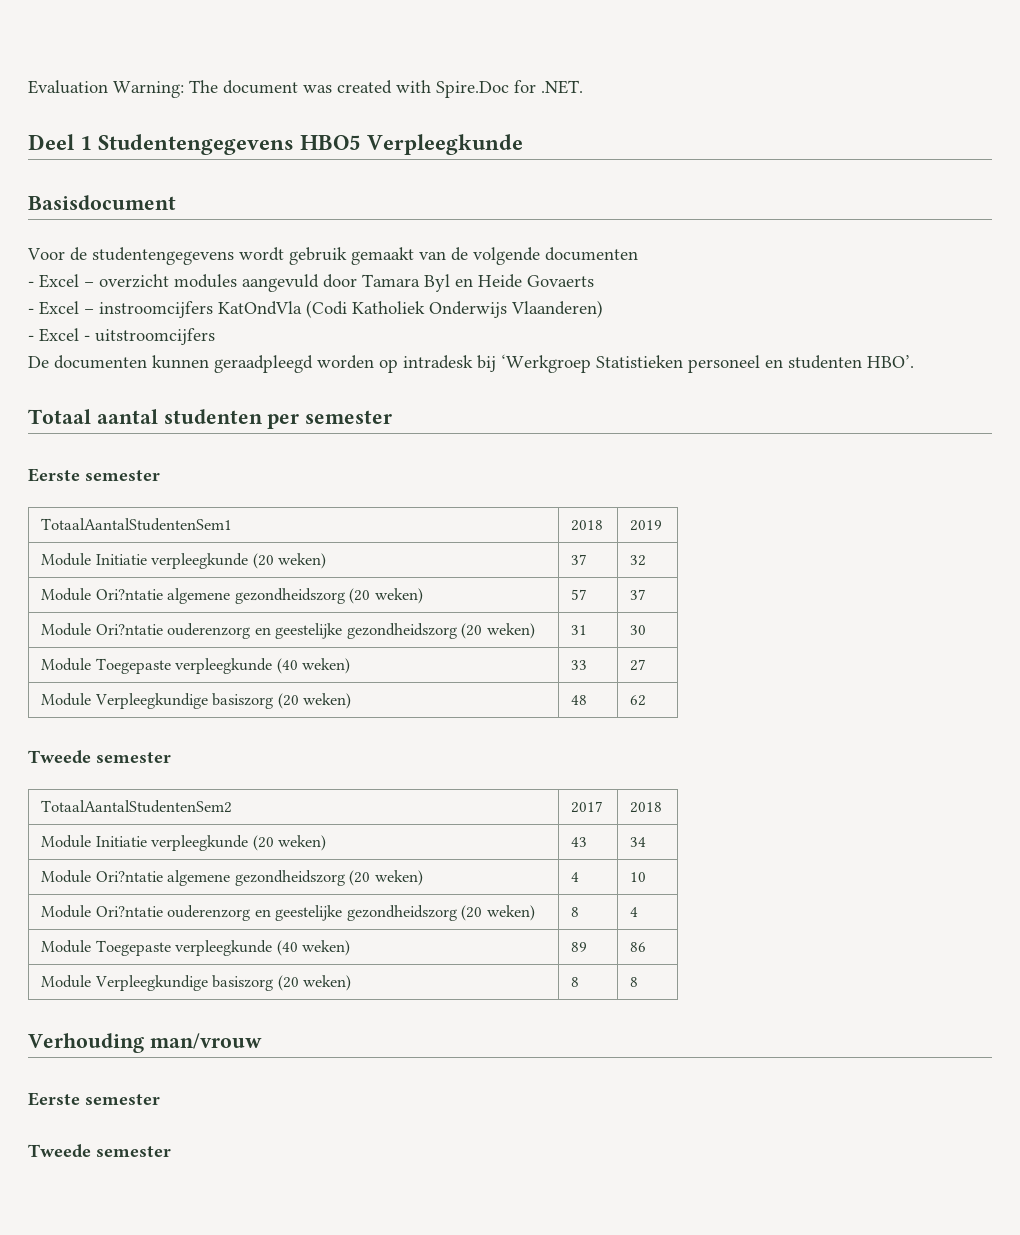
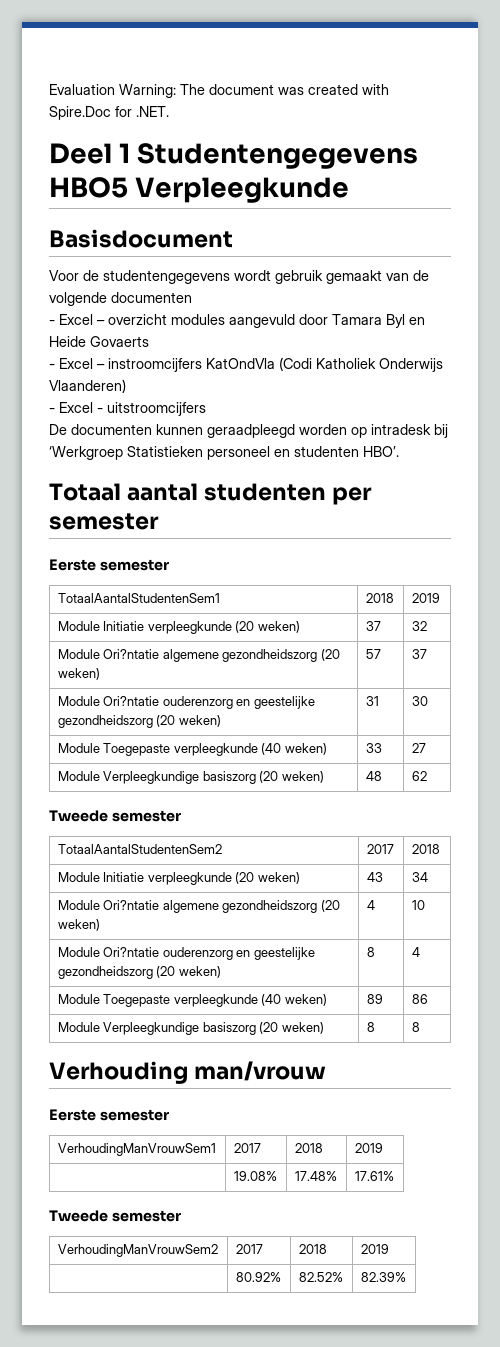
  Verhouding man/vrouw
  Eerste semester
+ VerhoudingManVrouwSem1 | 2017 | 2018 | 2019
+ | 19.08% | 17.48% | 17.61%
  Tweede semester
+ VerhoudingManVrouwSem2 | 2017 | 2018 | 2019
+ | 80.92% | 82.52% | 82.39%

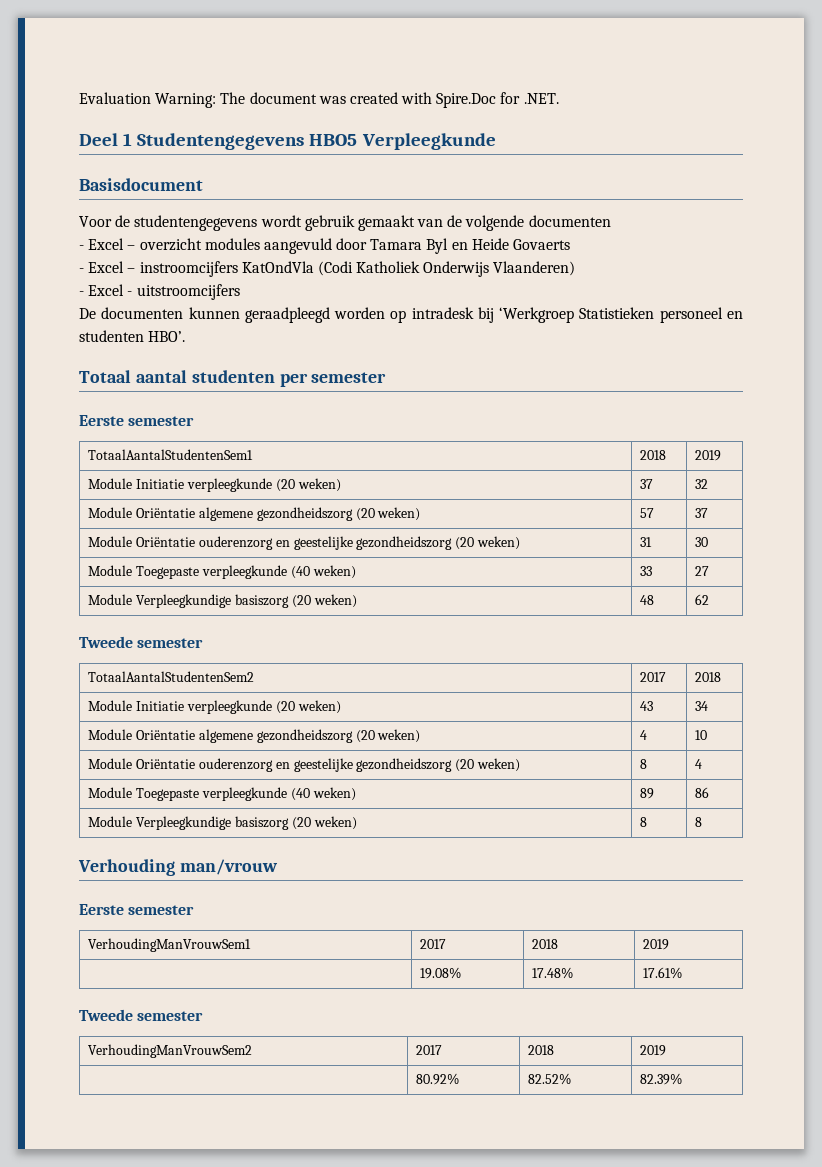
- Module Ori?ntatie algemene gezondheidszorg (20 weken) | 57 | 37
+ Module Oriëntatie algemene gezondheidszorg (20 weken) | 57 | 37
- Module Ori?ntatie ouderenzorg en geestelijke gezondheidszorg (20 weken) | 31 | 30
+ Module Oriëntatie ouderenzorg en geestelijke gezondheidszorg (20 weken) | 31 | 30
- Module Ori?ntatie algemene gezondheidszorg (20 weken) | 4 | 10
+ Module Oriëntatie algemene gezondheidszorg (20 weken) | 4 | 10
- Module Ori?ntatie ouderenzorg en geestelijke gezondheidszorg (20 weken) | 8 | 4
+ Module Oriëntatie ouderenzorg en geestelijke gezondheidszorg (20 weken) | 8 | 4

